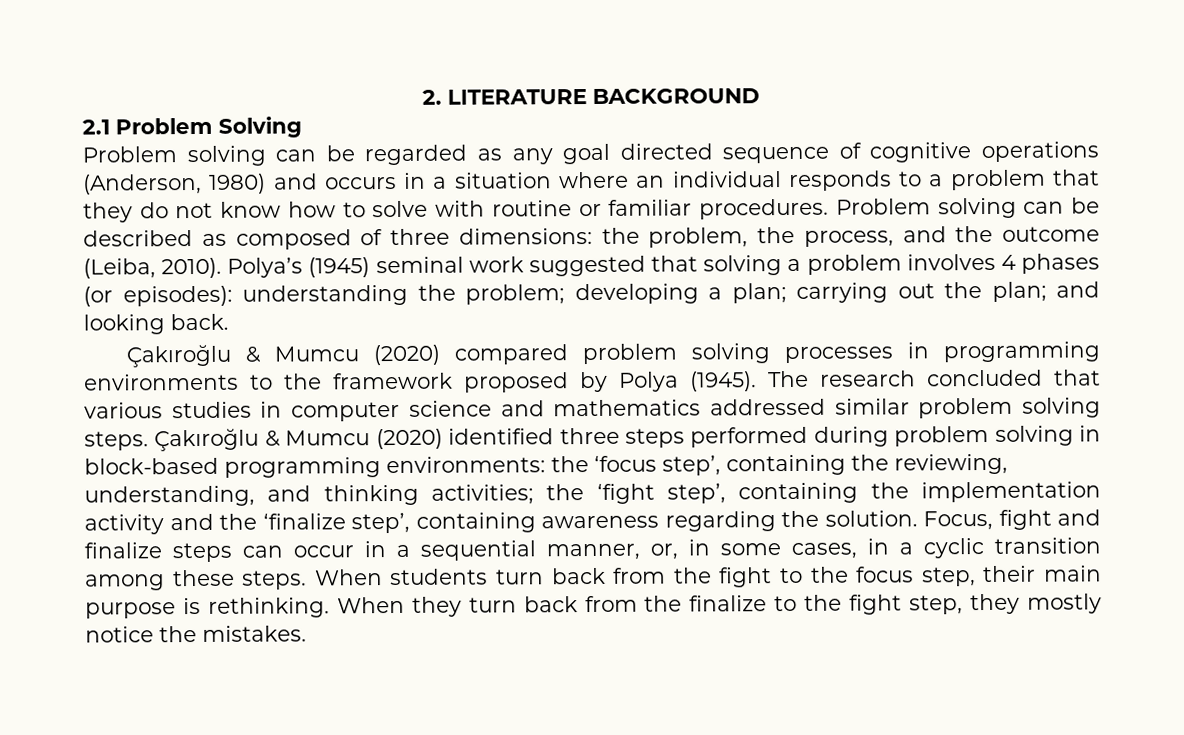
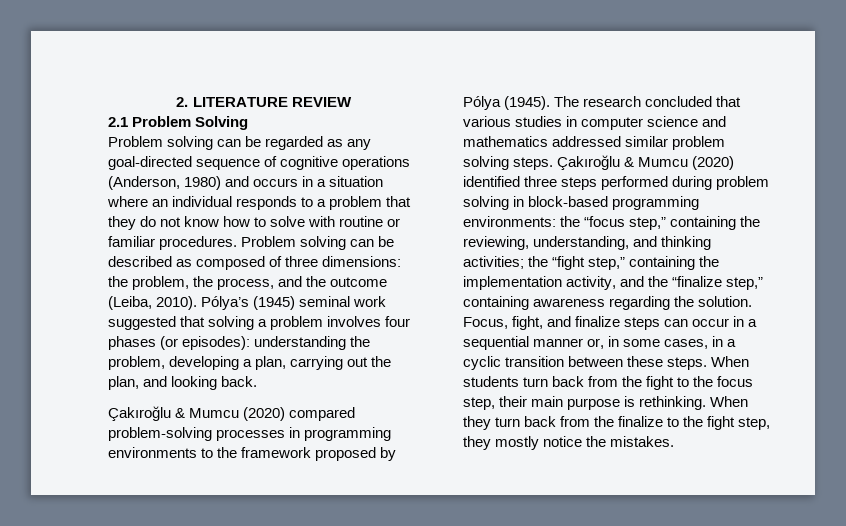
- 2. LITERATURE BACKGROUND
+ 2. LITERATURE REVIEW
- Problem solving can be regarded as any goal directed sequence of cognitive operations (Anderson, 1980) and occurs in a situation where an individual responds to a problem that they do not know how to solve with routine or familiar procedures.
+ Problem solving can be regarded as any goal-directed sequence of cognitive operations (Anderson, 1980) and occurs in a situation where an individual responds to a problem that they do not know how to solve with routine or familiar procedures.
- Polya’s (1945) seminal work suggested that solving a problem involves 4 phases (or episodes): understanding the problem; developing a plan; carrying out the plan; and looking back.
+ Pólya’s (1945) seminal work suggested that solving a problem involves four phases (or episodes): understanding the problem, developing a plan, carrying out the plan, and looking back.
- Çakıroğlu & Mumcu (2020) compared problem solving processes in programming environments to the framework proposed by Polya (1945).
+ Çakıroğlu & Mumcu (2020) compared problem-solving processes in programming environments to the framework proposed by Pólya (1945).
- Çakıroğlu & Mumcu (2020) identified three steps performed during problem solving in block-based programming environments: the ‘focus step’, containing the reviewing, understanding, and thinking activities; the ‘fight step’, containing the implementation activity and the ‘finalize step’, containing awareness regarding the solution.
+ Çakıroğlu & Mumcu (2020) identified three steps performed during problem solving in block-based programming environments: the “focus step,” containing the reviewing, understanding, and thinking activities; the “fight step,” containing the implementation activity, and the “finalize step,” containing awareness regarding the solution.
- Focus, fight and finalize steps can occur in a sequential manner, or, in some cases, in a cyclic transition among these steps.
+ Focus, fight, and finalize steps can occur in a sequential manner or, in some cases, in a cyclic transition between these steps.

